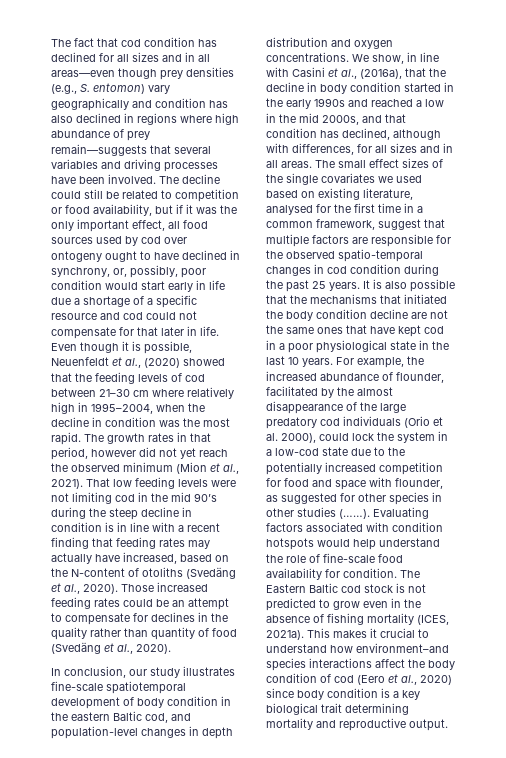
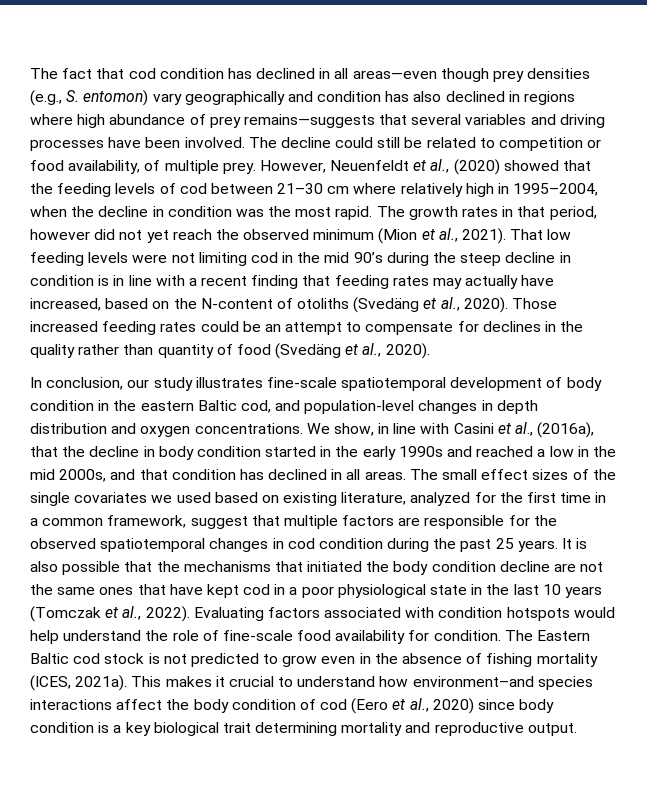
- The fact that cod condition has declined for all sizes and in all areas—even though prey densities (e.g., S. entomon) vary geographically and condition has also declined in regions where high abundance of prey remain—suggests that several variables and driving processes have been involved.
+ The fact that cod condition has declined in all areas—even though prey densities (e.g., S. entomon) vary geographically and condition has also declined in regions where high abundance of prey remains—suggests that several variables and driving processes have been involved.
- The decline could still be related to competition or food availability, but if it was the only important effect, all food sources used by cod over ontogeny ought to have declined in synchrony, or, possibly, poor condition would start early in life due a shortage of a specific resource and cod could not compensate for that later in life. Even though it is possible, Neuenfeldt et al., (2020) showed that the feeding levels of cod between 21–30 cm where relatively high in 1995–2004, when the decline in condition was the most rapid.
+ The decline could still be related to competition or food availability, of multiple prey. However, Neuenfeldt et al., (2020) showed that the feeding levels of cod between 21–30 cm where relatively high in 1995–2004, when the decline in condition was the most rapid.
- We show, in line with Casini et al., (2016a), that the decline in body condition started in the early 1990s and reached a low in the mid 2000s, and that condition has declined, although with differences, for all sizes and in all areas.
+ We show, in line with Casini et al., (2016a), that the decline in body condition started in the early 1990s and reached a low in the mid 2000s, and that condition has declined in all areas.
- The small effect sizes of the single covariates we used based on existing literature, analysed for the first time in a common framework, suggest that multiple factors are responsible for the observed spatio-temporal changes in cod condition during the past 25 years.
+ The small effect sizes of the single covariates we used based on existing literature, analyzed for the first time in a common framework, suggest that multiple factors are responsible for the observed spatiotemporal changes in cod condition during the past 25 years.
- It is also possible that the mechanisms that initiated the body condition decline are not the same ones that have kept cod in a poor physiological state in the last 10 years. For example, the increased abundance of flounder, facilitated by the almost disappearance of the large predatory cod individuals (Orio et al. 2000), could lock the system in a low-cod state due to the potentially increased competition for food and space with flounder, as suggested for other species in other studies (……).
+ It is also possible that the mechanisms that initiated the body condition decline are not the same ones that have kept cod in a poor physiological state in the last 10 years (Tomczak et al., 2022).

